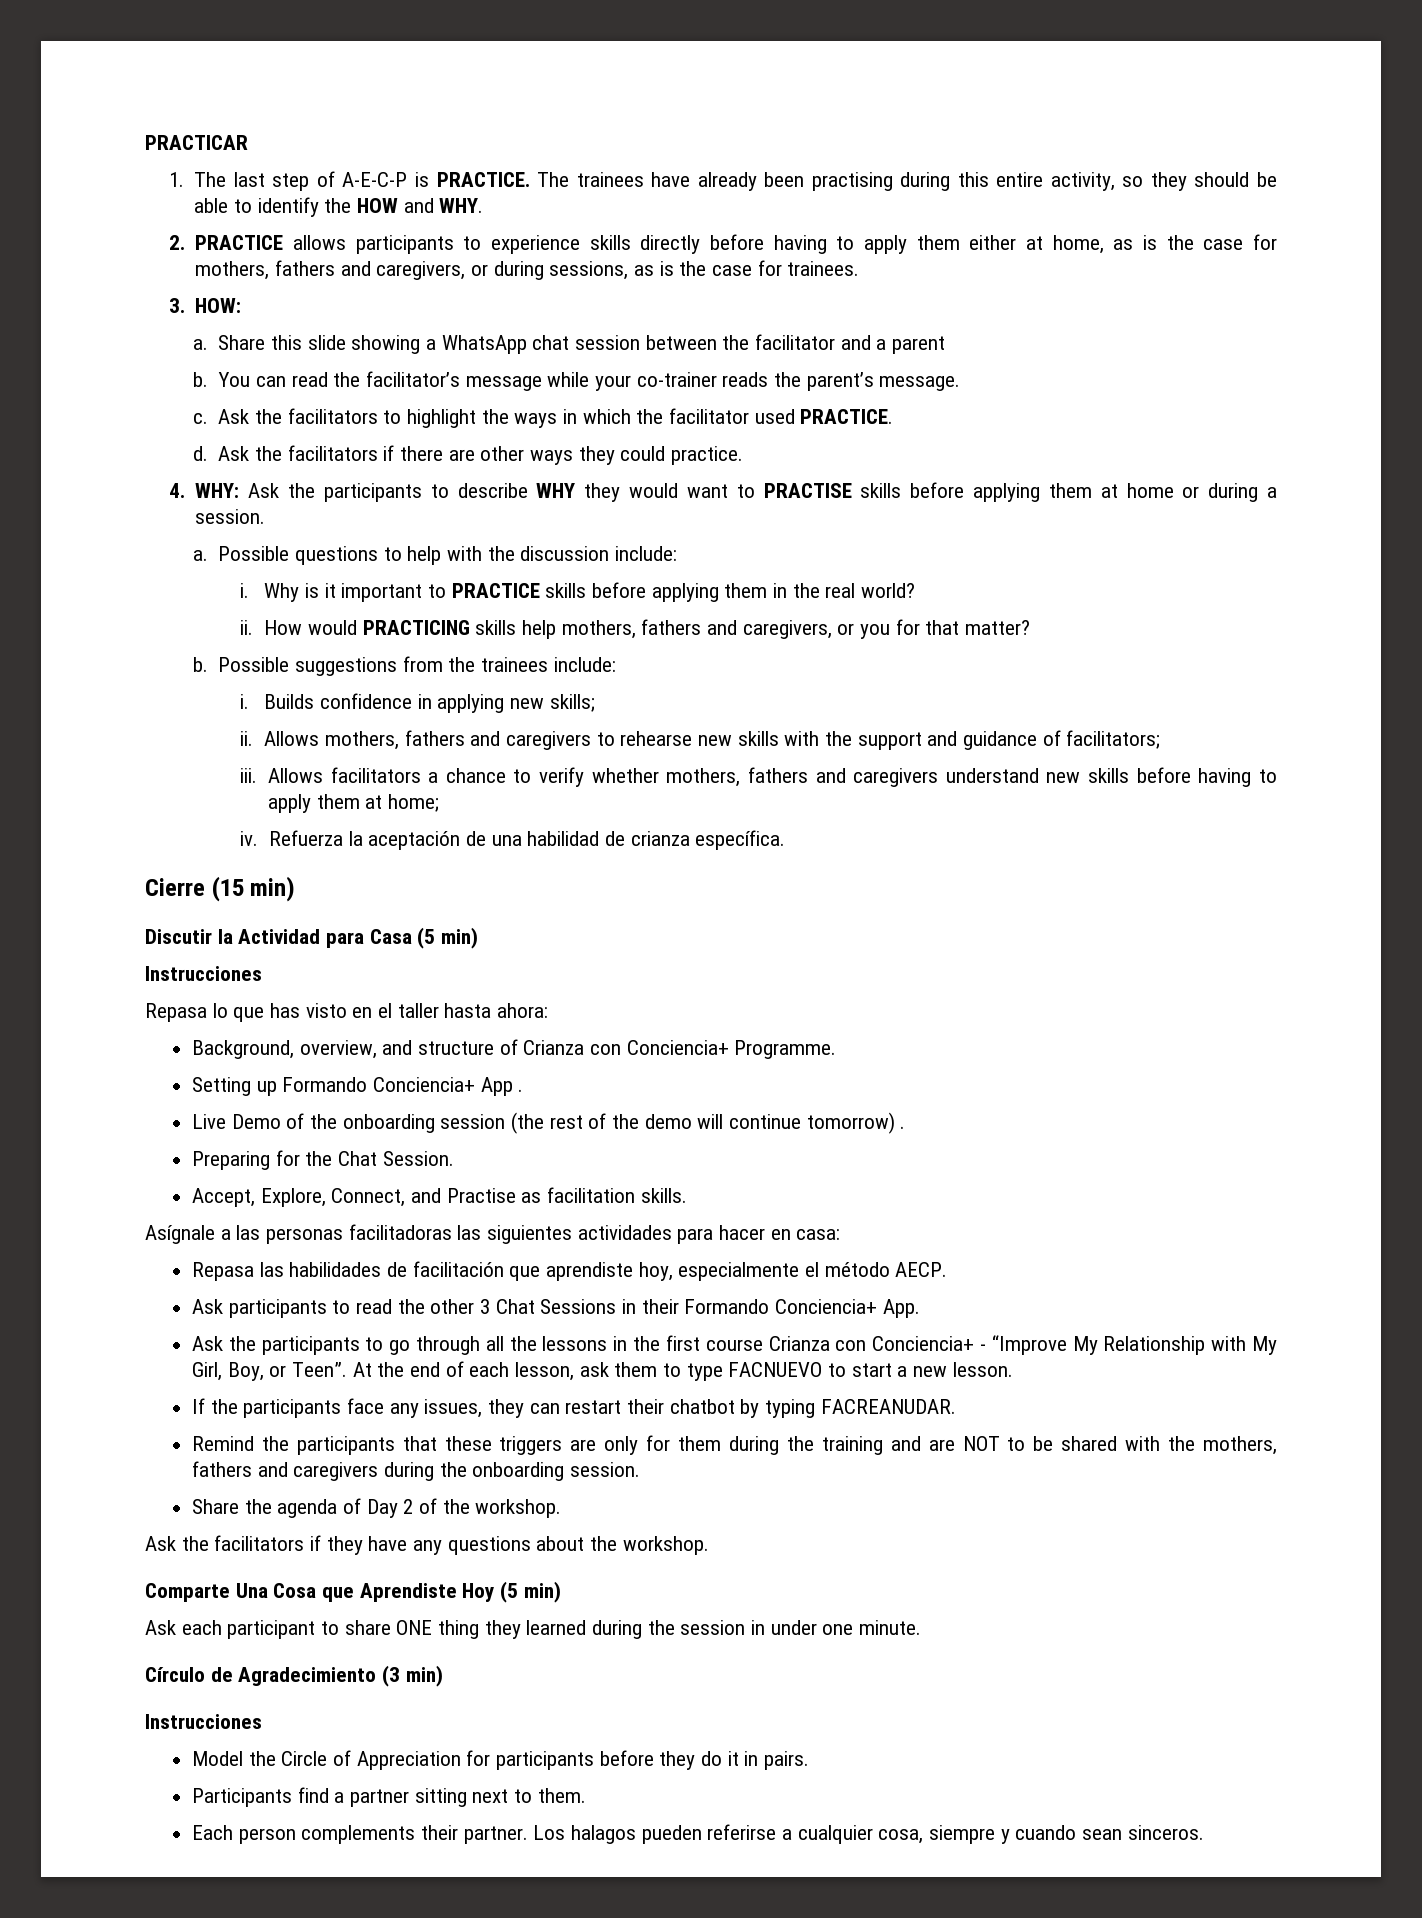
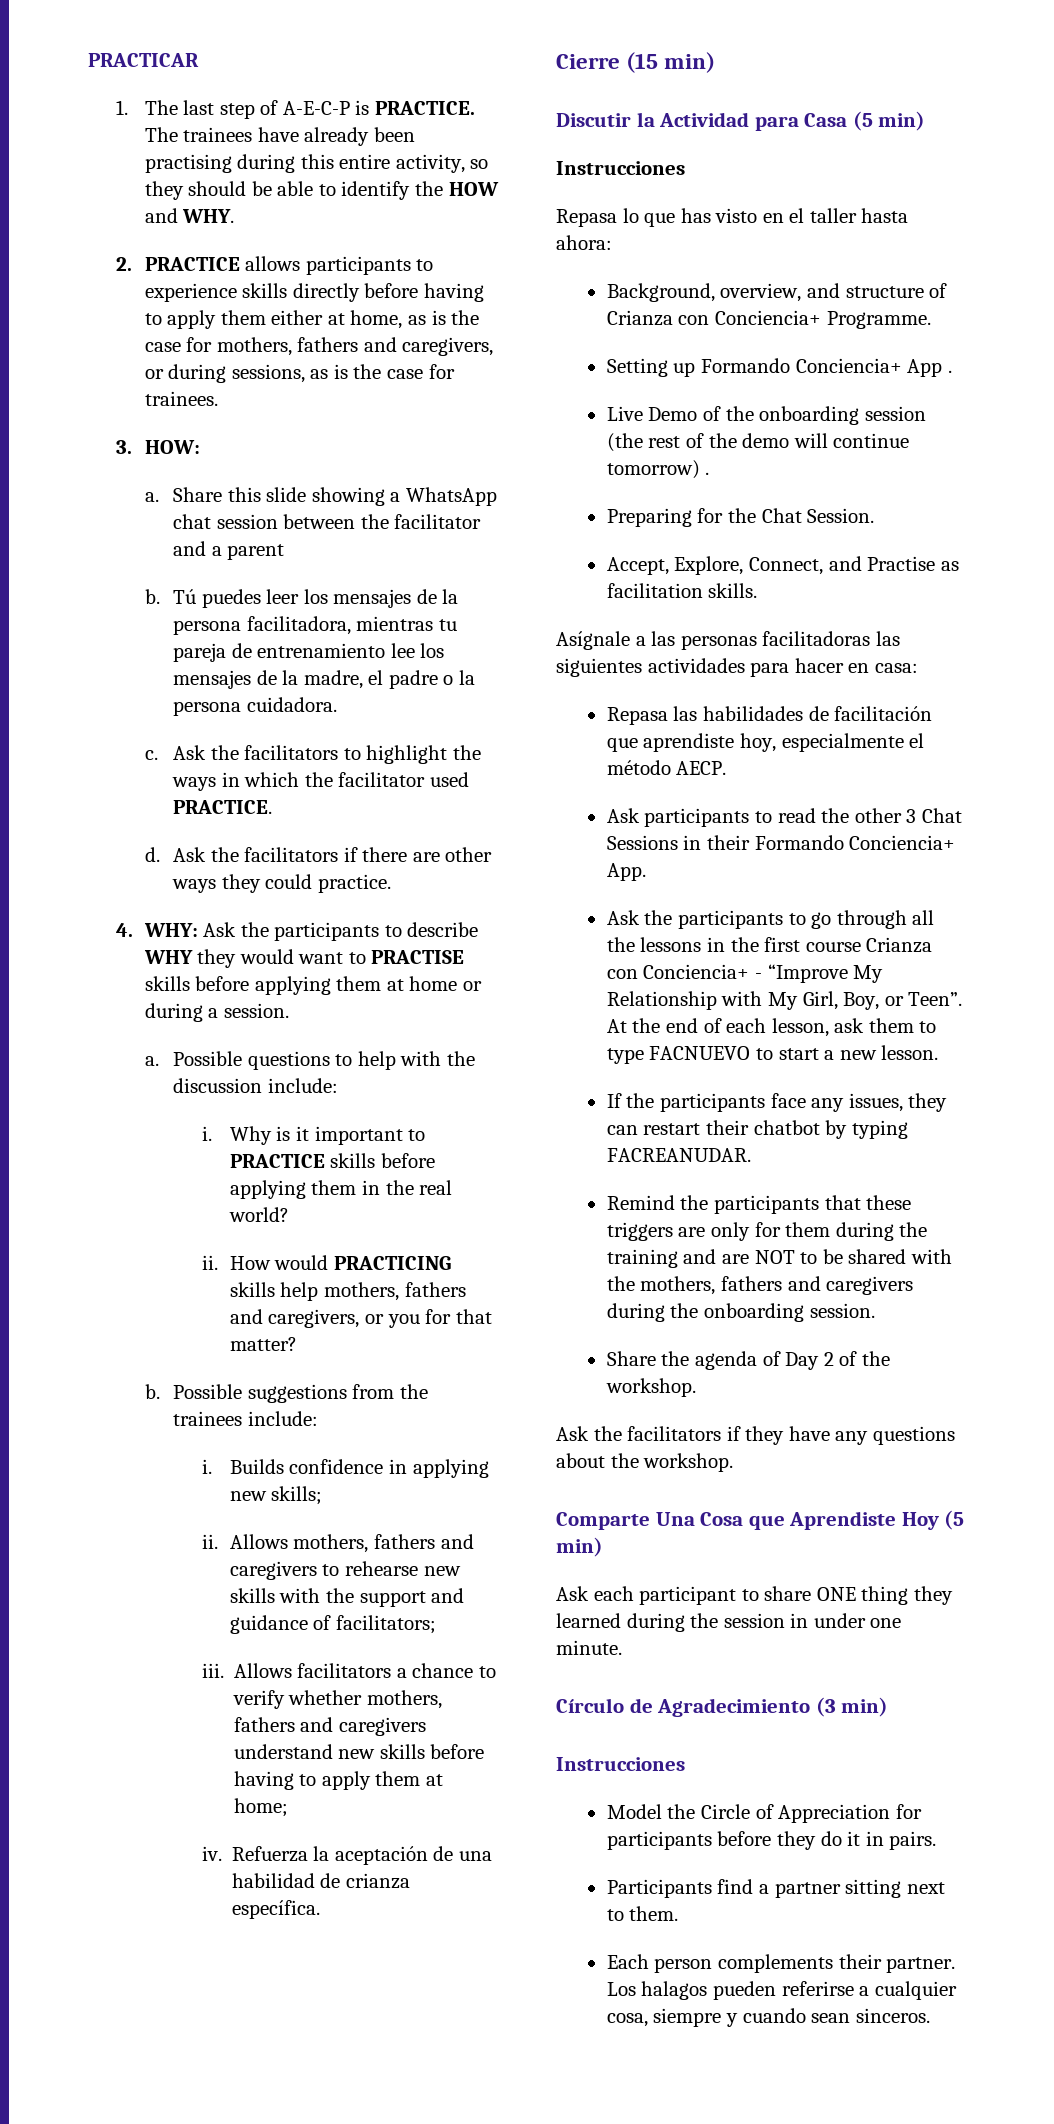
- You can read the facilitator’s message while your co-trainer reads the parent’s message.
+ Tú puedes leer los mensajes de la persona facilitadora, mientras tu pareja de entrenamiento lee los mensajes de la madre, el padre o la persona cuidadora.

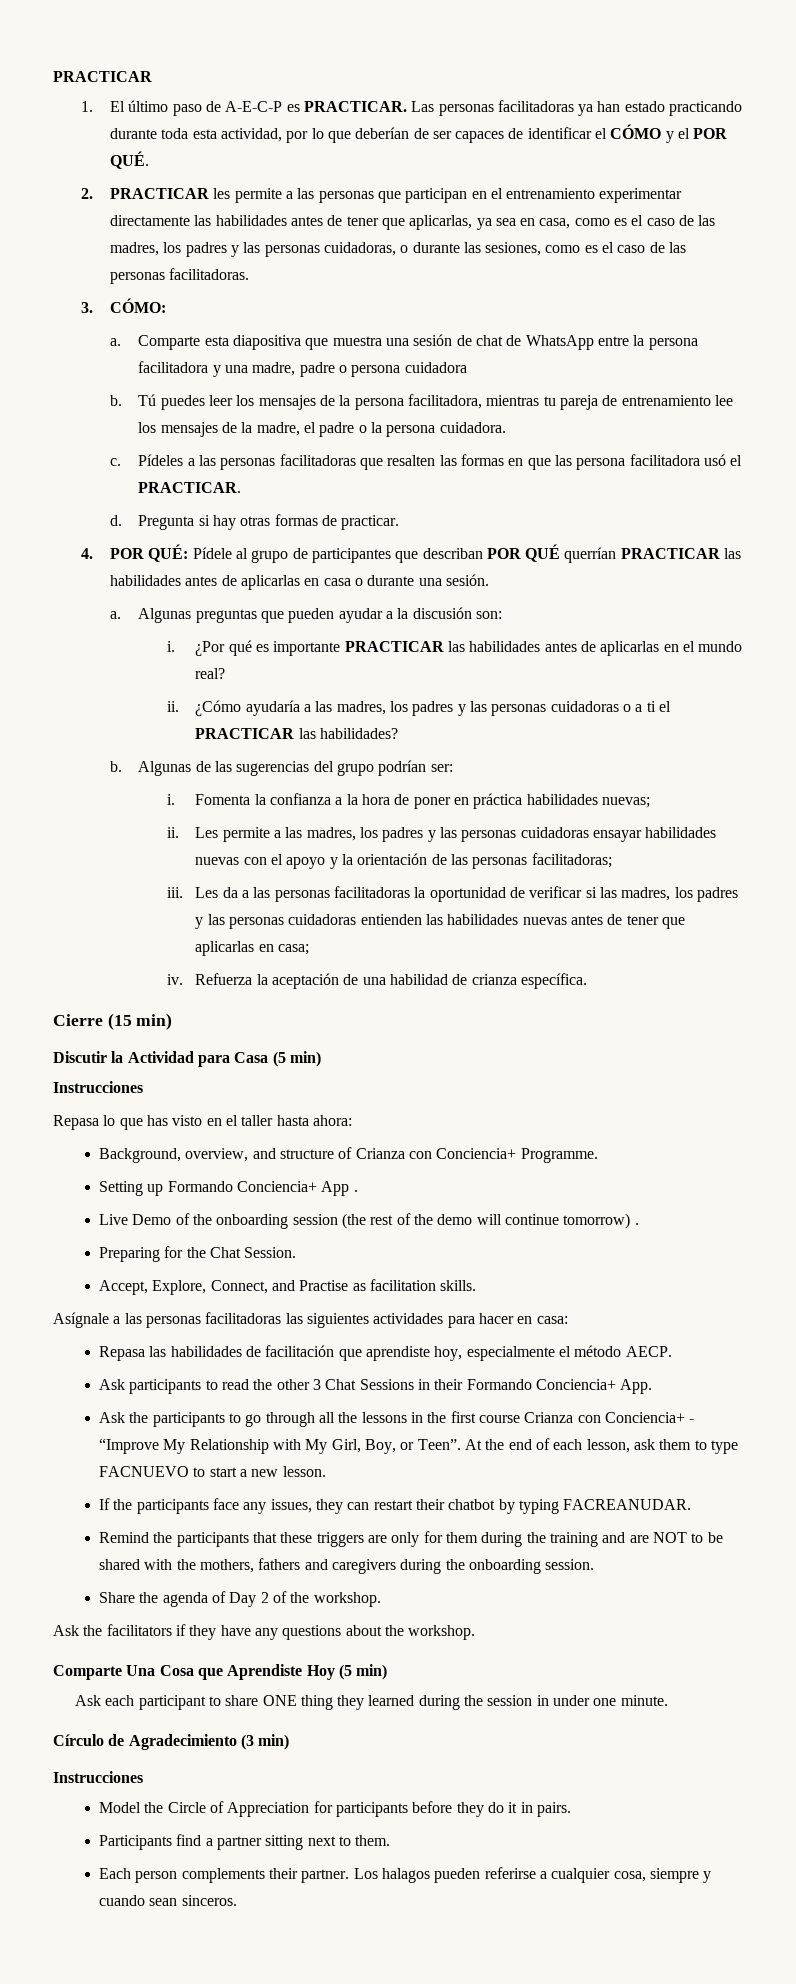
- 1. The last step of A-E-C-P is PRACTICE. The trainees have already been practising during this entire activity, so they should be able to identify the HOW and WHY.
- 2. PRACTICE allows participants to experience skills directly before having to apply them either at home, as is the case for mothers, fathers and caregivers, or during sessions, as is the case for trainees.
+ 1. El último paso de A-E-C-P es PRACTICAR. Las personas facilitadoras ya han estado practicando durante toda esta actividad, por lo que deberían de ser capaces de identificar el CÓMO y el POR QUÉ.
+ 2. PRACTICAR les permite a las personas que participan en el entrenamiento experimentar directamente las habilidades antes de tener que aplicarlas, ya sea en casa, como es el caso de las madres, los padres y las personas cuidadoras, o durante las sesiones, como es el caso de las personas facilitadoras.
- 3. HOW:
- a. Share this slide showing a WhatsApp chat session between the facilitator and a parent
+ 3. CÓMO:
+ a. Comparte esta diapositiva que muestra una sesión de chat de WhatsApp entre la persona facilitadora y una madre, padre o persona cuidadora
- Ask the facilitators to highlight the ways in which the facilitator used PRACTICE.
- d. Ask the facilitators if there are other ways they could practice.
- 4. WHY: Ask the participants to describe WHY they would want to PRACTISE skills before applying them at home or during a session.
- a. Possible questions to help with the discussion include:
- i. Why is it important to PRACTICE skills before applying them in the real world?
- ii. How would PRACTICING skills help mothers, fathers and caregivers, or you for that matter?
- b. Possible suggestions from the trainees include:
- i. Builds confidence in applying new skills;
- ii. Allows mothers, fathers and caregivers to rehearse new skills with the support and guidance of facilitators;
- iii. Allows facilitators a chance to verify whether mothers, fathers and caregivers understand new skills before having to apply them at home;
+ Pídeles a las personas facilitadoras que resalten las formas en que las persona facilitadora usó el PRACTICAR.
+ d. Pregunta si hay otras formas de practicar.
+ 4. POR QUÉ: Pídele al grupo de participantes que describan POR QUÉ querrían PRACTICAR las habilidades antes de aplicarlas en casa o durante una sesión.
+ a. Algunas preguntas que pueden ayudar a la discusión son:
+ i. ¿Por qué es importante PRACTICAR las habilidades antes de aplicarlas en el mundo real?
+ ii. ¿Cómo ayudaría a las madres, los padres y las personas cuidadoras o a ti el PRACTICAR las habilidades?
+ b. Algunas de las sugerencias del grupo podrían ser:
+ i. Fomenta la confianza a la hora de poner en práctica habilidades nuevas;
+ ii. Les permite a las madres, los padres y las personas cuidadoras ensayar habilidades nuevas con el apoyo y la orientación de las personas facilitadoras;
+ iii. Les da a las personas facilitadoras la oportunidad de verificar si las madres, los padres y las personas cuidadoras entienden las habilidades nuevas antes de tener que aplicarlas en casa;

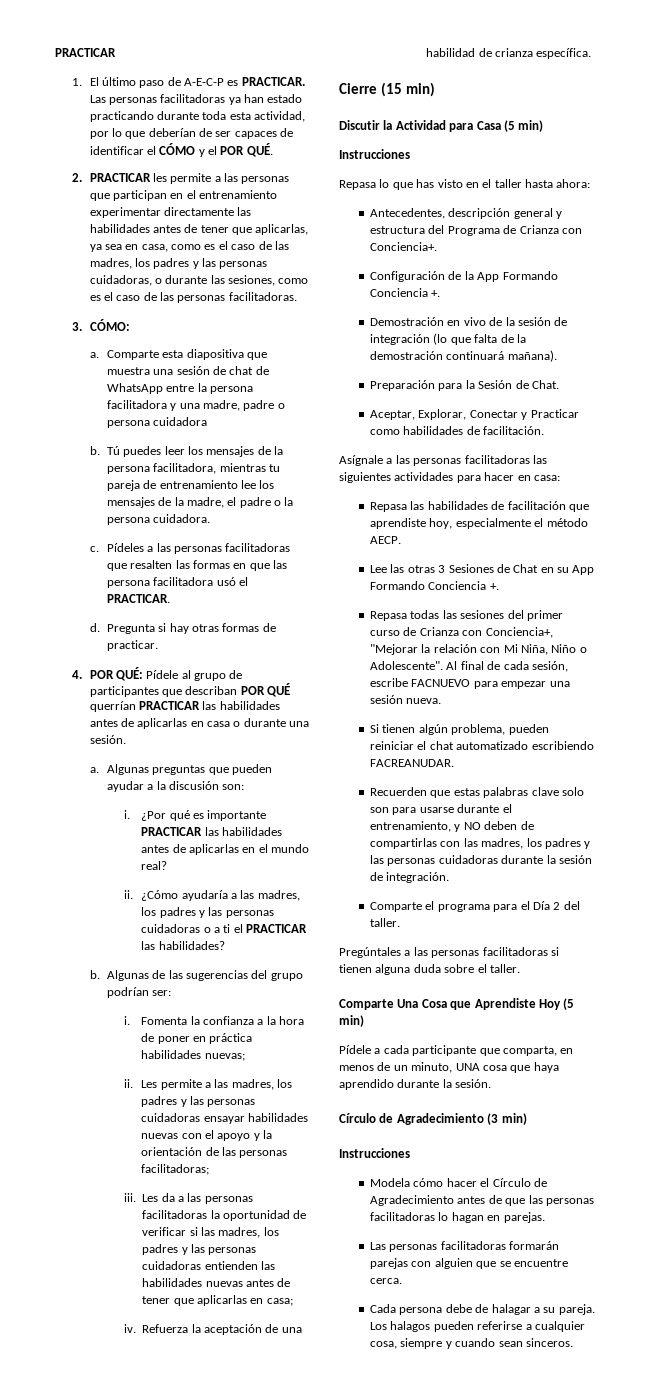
- Background, overview, and structure of Crianza con Conciencia+ Programme.
- Setting up Formando Conciencia+ App .
- Live Demo of the onboarding session (the rest of the demo will continue tomorrow) .
- Preparing for the Chat Session.
- Accept, Explore, Connect, and Practise as facilitation skills.
+ Antecedentes, descripción general y estructura del Programa de Crianza con Conciencia+.
+ Configuración de la App Formando Conciencia +.
+ Demostración en vivo de la sesión de integración (lo que falta de la demostración continuará mañana).
+ Preparación para la Sesión de Chat.
+ Aceptar, Explorar, Conectar y Practicar como habilidades de facilitación.
- Ask participants to read the other 3 Chat Sessions in their Formando Conciencia+ App.
- Ask the participants to go through all the lessons in the first course Crianza con Conciencia+ - “Improve My Relationship with My Girl, Boy, or Teen”. At the end of each lesson, ask them to type FACNUEVO to start a new lesson.
- If the participants face any issues, they can restart their chatbot by typing FACREANUDAR.
- Remind the participants that these triggers are only for them during the training and are NOT to be shared with the mothers, fathers and caregivers during the onboarding session.
- Share the agenda of Day 2 of the workshop.
- Ask the facilitators if they have any questions about the workshop.
+ Lee las otras 3 Sesiones de Chat en su App Formando Conciencia +.
+ Repasa todas las sesiones del primer curso de Crianza con Conciencia+, "Mejorar la relación con Mi Niña, Niño o Adolescente". Al final de cada sesión, escribe FACNUEVO para empezar una sesión nueva.
+ Si tienen algún problema, pueden reiniciar el chat automatizado escribiendo FACREANUDAR.
+ Recuerden que estas palabras clave solo son para usarse durante el entrenamiento, y NO deben de compartirlas con las madres, los padres y las personas cuidadoras durante la sesión de integración.
+ Comparte el programa para el Día 2 del taller.
+ Pregúntales a las personas facilitadoras si tienen alguna duda sobre el taller.
- Ask each participant to share ONE thing they learned during the session in under one minute.
+ Pídele a cada participante que comparta, en menos de un minuto, UNA cosa que haya aprendido durante la sesión.
- Model the Circle of Appreciation for participants before they do it in pairs.
- Participants find a partner sitting next to them.
- Each person complements their partner.
+ Modela cómo hacer el Círculo de Agradecimiento antes de que las personas facilitadoras lo hagan en parejas.
+ Las personas facilitadoras formarán parejas con alguien que se encuentre cerca.
+ Cada persona debe de halagar a su pareja.

